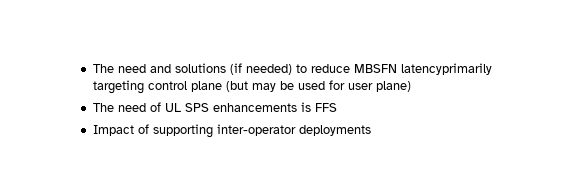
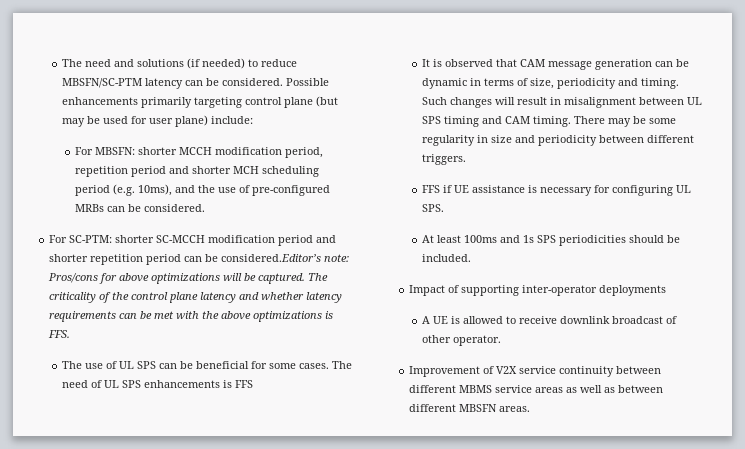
- The need and solutions (if needed) to reduce MBSFN latencyprimarily targeting control plane (but may be used for user plane)
- The need of UL SPS enhancements is FFS
+ The need and solutions (if needed) to reduce MBSFN/SC-PTM latency can be considered. Possible enhancements primarily targeting control plane (but may be used for user plane) include:
+ For MBSFN: shorter MCCH modification period, repetition period and shorter MCH scheduling period (e.g. 10ms), and the use of pre-configured MRBs can be considered.
+ For SC-PTM: shorter SC-MCCH modification period and shorter repetition period can be considered.Editor’s note: Pros/cons for above optimizations will be captured. The criticality of the control plane latency and whether latency requirements can be met with the above optimizations is FFS.
+ The use of UL SPS can be beneficial for some cases. The need of UL SPS enhancements is FFS
+ It is observed that CAM message generation can be dynamic in terms of size, periodicity and timing. Such changes will result in misalignment between UL SPS timing and CAM timing. There may be some regularity in size and periodicity between different triggers.
+ FFS if UE assistance is necessary for configuring UL SPS.
+ At least 100ms and 1s SPS periodicities should be included.
+ A UE is allowed to receive downlink broadcast of other operator.
+ Improvement of V2X service continuity between different MBMS service areas as well as between different MBSFN areas.

